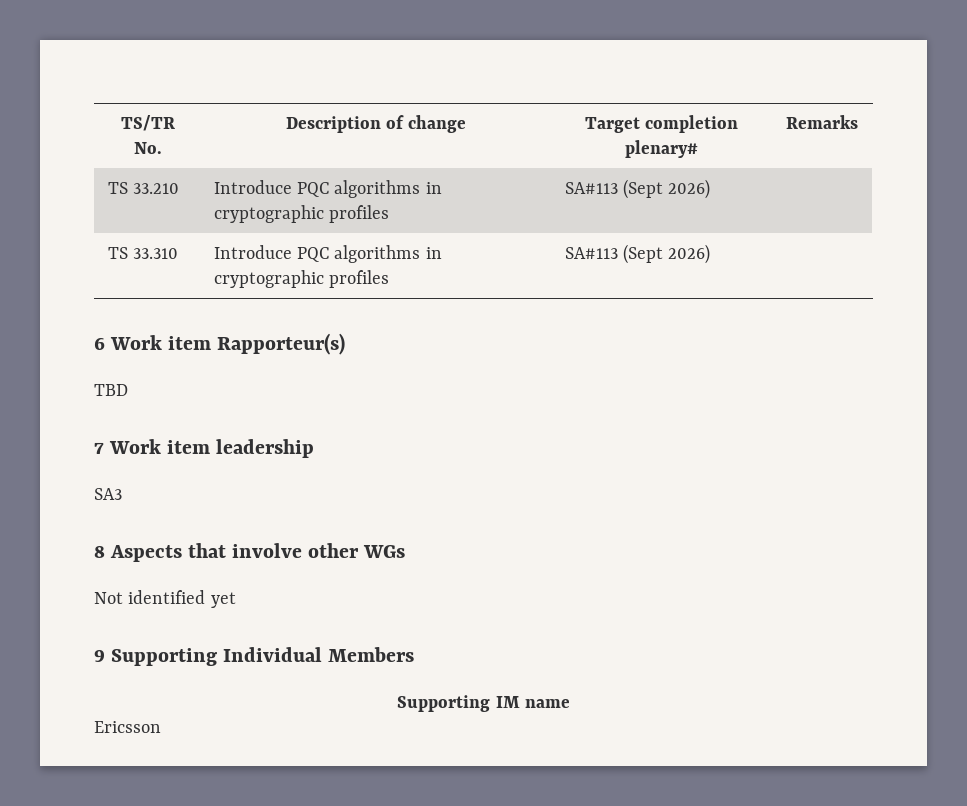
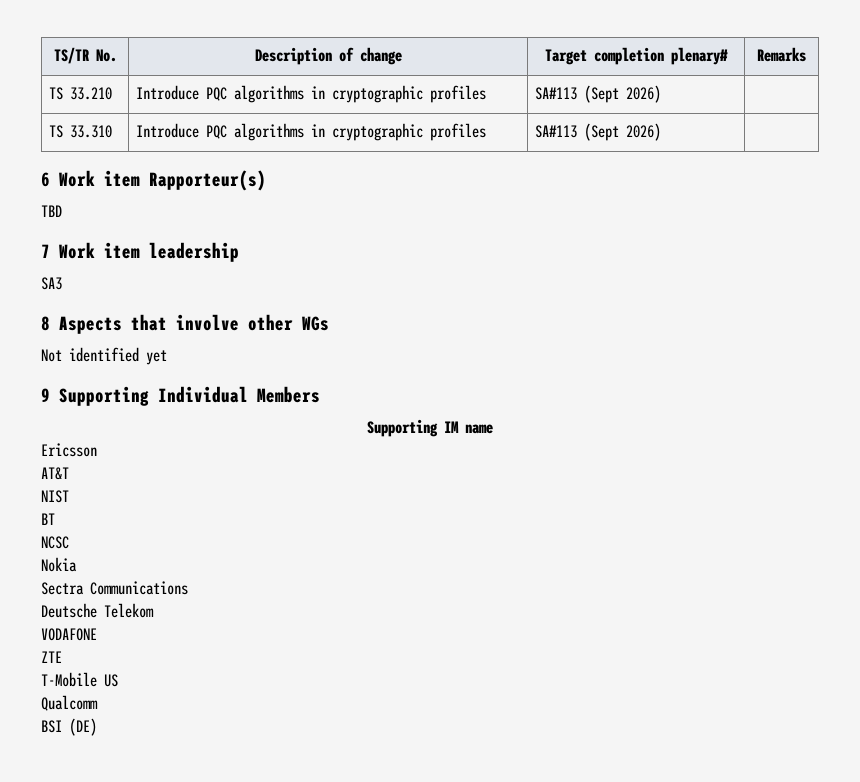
+ AT&T
+ NIST
+ BT
+ NCSC
+ Nokia
+ Sectra Communications
+ Deutsche Telekom
+ VODAFONE
+ ZTE
+ T-Mobile US
+ Qualcomm
+ BSI (DE)

